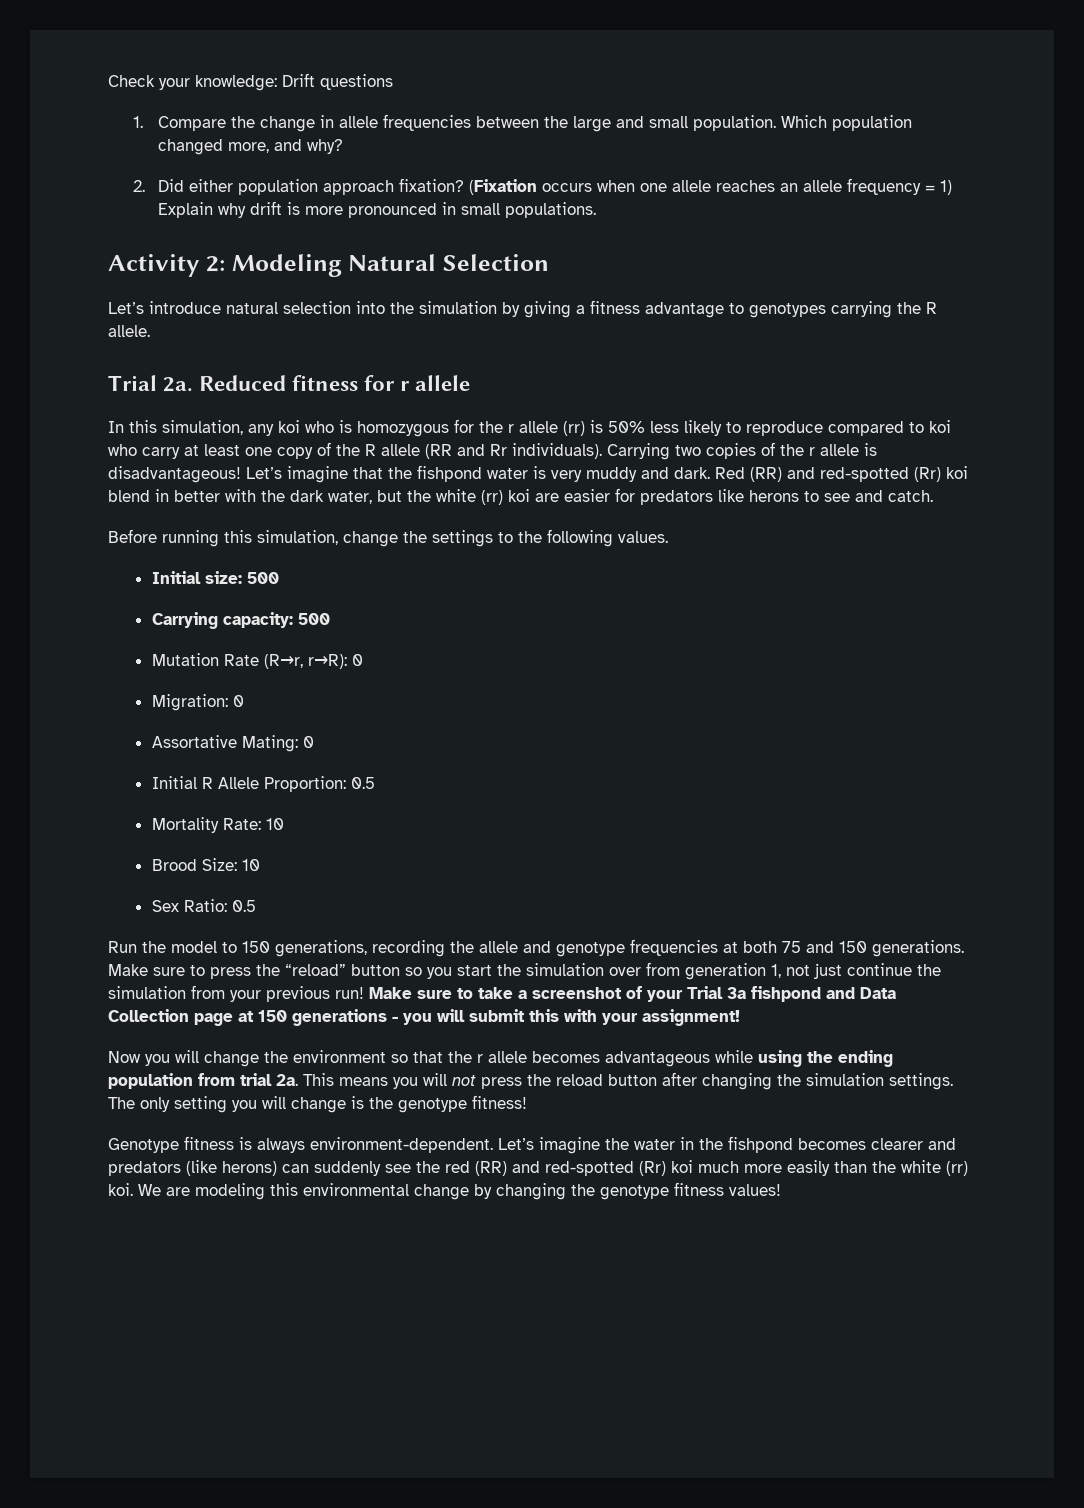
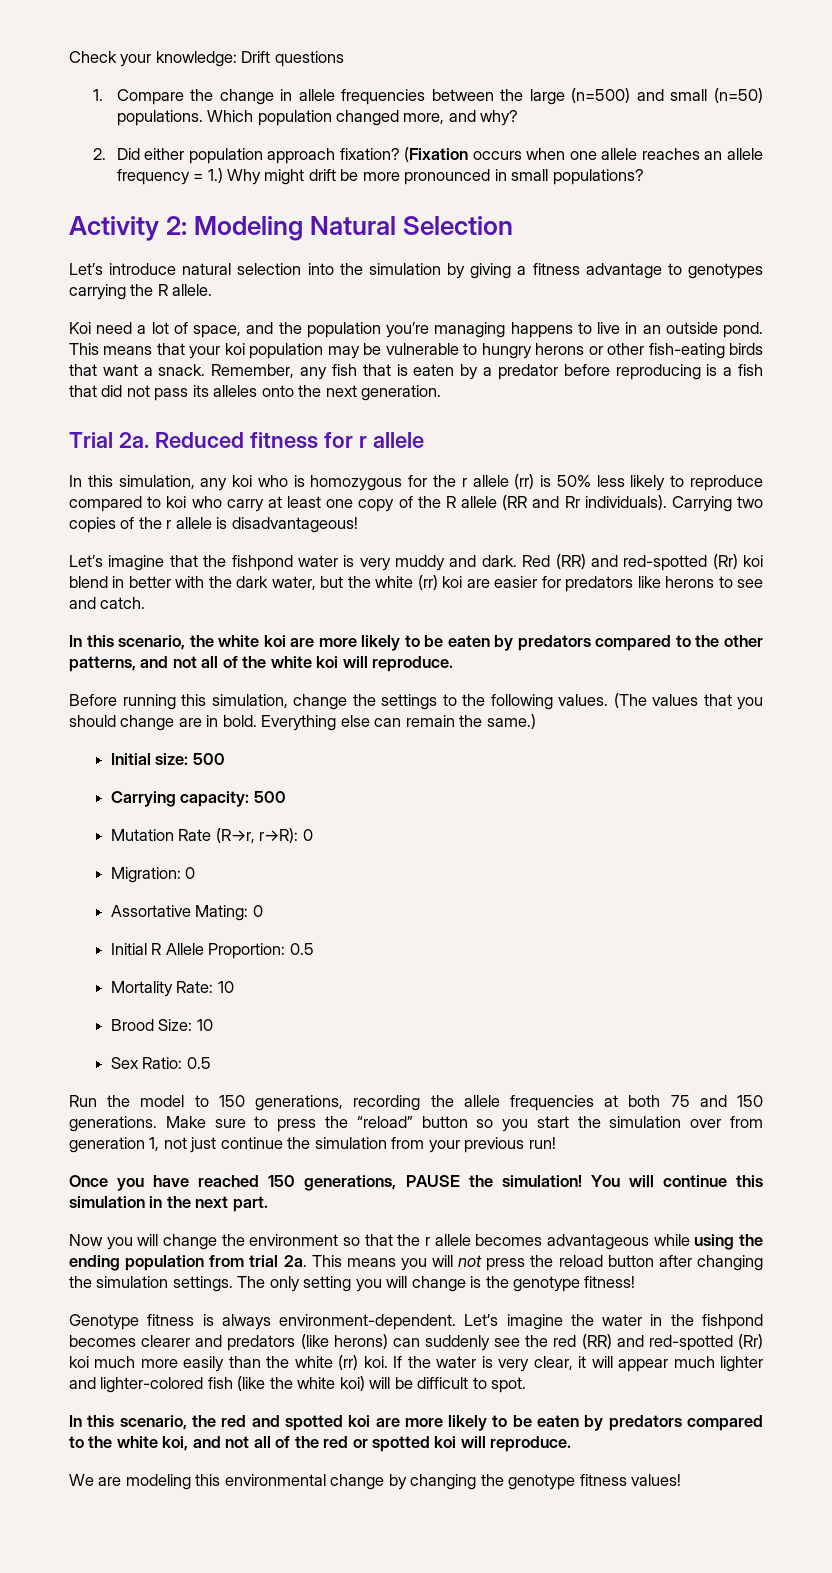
- 1. Compare the change in allele frequencies between the large and small population.
+ 1. Compare the change in allele frequencies between the large (n=500) and small (n=50) populations.
- (Fixation occurs when one allele reaches an allele frequency = 1) Explain why drift is more pronounced in small populations.
+ (Fixation occurs when one allele reaches an allele frequency = 1.) Why might drift be more pronounced in small populations?
+ Koi need a lot of space, and the population you’re managing happens to live in an outside pond. This means that your koi population may be vulnerable to hungry herons or other fish-eating birds that want a snack. Remember, any fish that is eaten by a predator before reproducing is a fish that did not pass its alleles onto the next generation.
- Carrying two copies of the r allele is disadvantageous! Let’s imagine that the fishpond water is very muddy and dark.
+ Carrying two copies of the r allele is disadvantageous!
+ Let’s imagine that the fishpond water is very muddy and dark.
+ In this scenario, the white koi are more likely to be eaten by predators compared to the other patterns, and not all of the white koi will reproduce.
+ (The values that you should change are in bold. Everything else can remain the same.)
- Run the model to 150 generations, recording the allele and genotype frequencies at both 75 and 150 generations.
+ Run the model to 150 generations, recording the allele frequencies at both 75 and 150 generations.
- Make sure to press the “reload” button so you start the simulation over from generation 1, not just continue the simulation from your previous run! Make sure to take a screenshot of your Trial 3a fishpond and Data Collection page at 150 generations - you will submit this with your assignment!
+ Make sure to press the “reload” button so you start the simulation over from generation 1, not just continue the simulation from your previous run!
+ Once you have reached 150 generations, PAUSE the simulation! You will continue this simulation in the next part.
- Let’s imagine the water in the fishpond becomes clearer and predators (like herons) can suddenly see the red (RR) and red-spotted (Rr) koi much more easily than the white (rr) koi. We are modeling this environmental change by changing the genotype fitness values!
+ Let’s imagine the water in the fishpond becomes clearer and predators (like herons) can suddenly see the red (RR) and red-spotted (Rr) koi much more easily than the white (rr) koi. If the water is very clear, it will appear much lighter and lighter-colored fish (like the white koi) will be difficult to spot.
+ In this scenario, the red and spotted koi are more likely to be eaten by predators compared to the white koi, and not all of the red or spotted koi will reproduce.
+ We are modeling this environmental change by changing the genotype fitness values!

